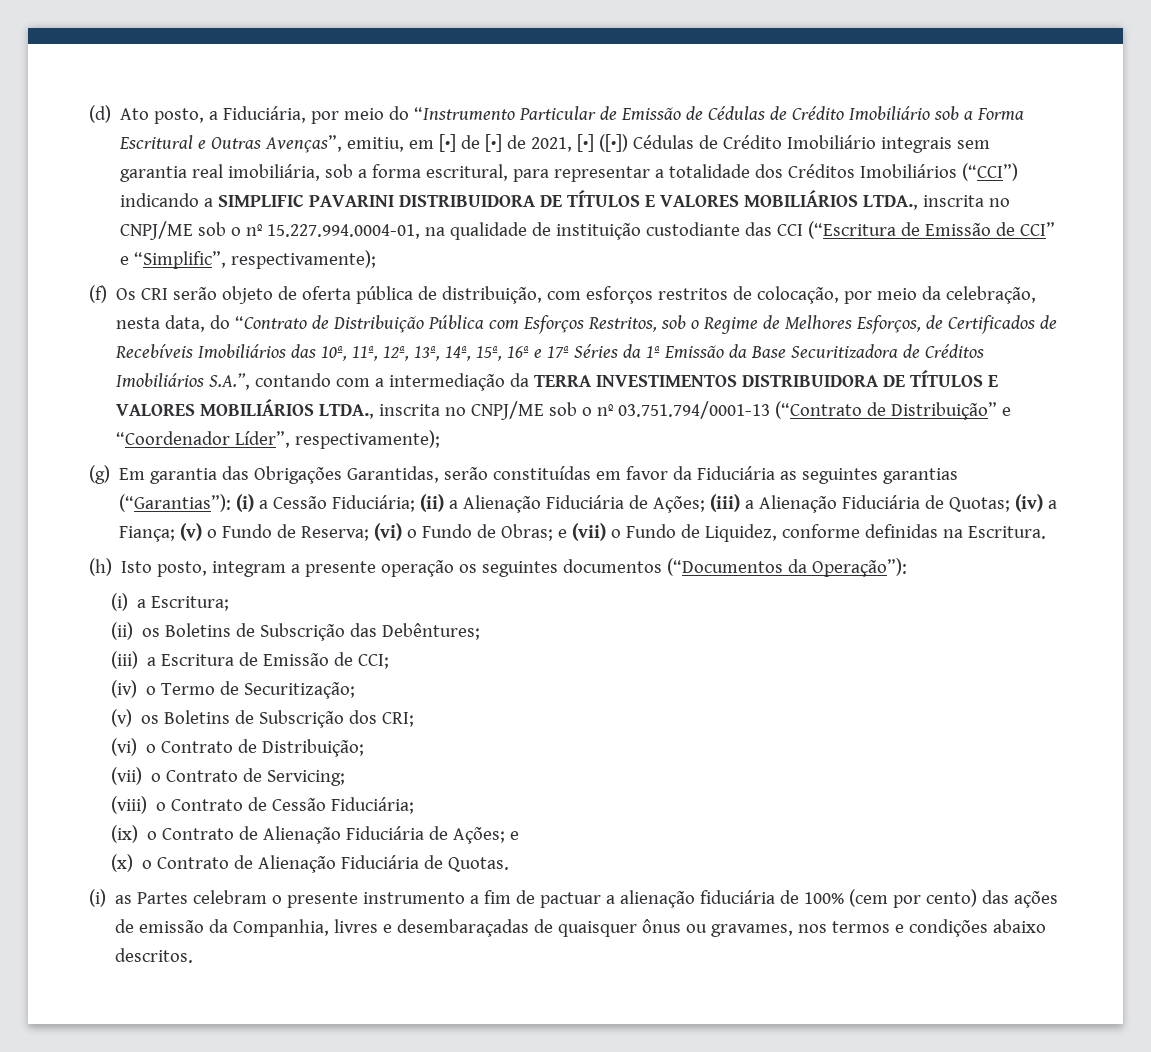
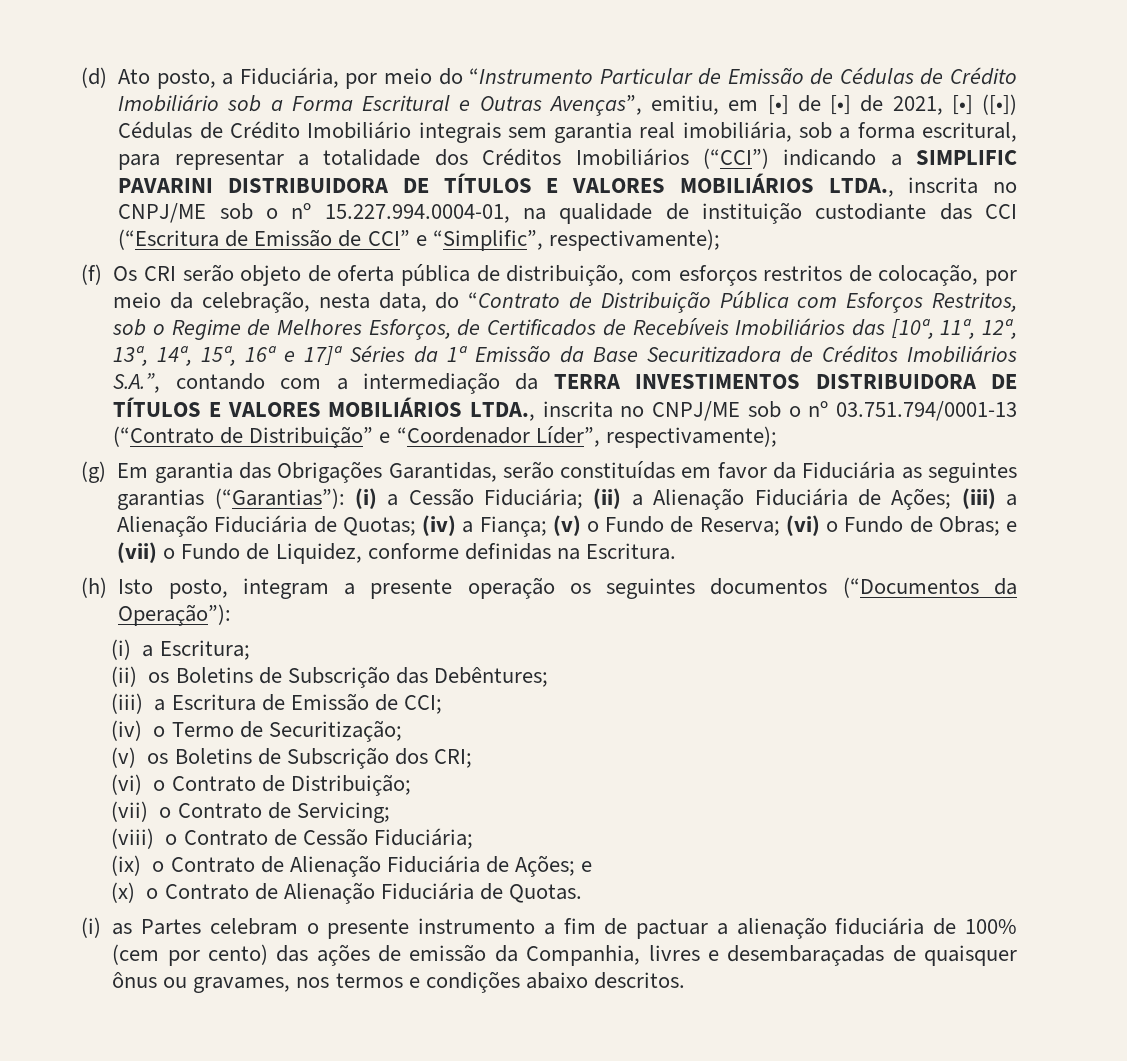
- (f) Os CRI serão objeto de oferta pública de distribuição, com esforços restritos de colocação, por meio da celebração, nesta data, do “Contrato de Distribuição Pública com Esforços Restritos, sob o Regime de Melhores Esforços, de Certificados de Recebíveis Imobiliários das 10ª, 11ª, 12ª, 13ª, 14ª, 15ª, 16ª e 17ª Séries da 1ª Emissão da Base Securitizadora de Créditos Imobiliários S.A.”, contando com a intermediação da TERRA INVESTIMENTOS DISTRIBUIDORA DE TÍTULOS E VALORES MOBILIÁRIOS LTDA., inscrita no CNPJ/ME sob o nº 03.751.794/0001-13 (“Contrato de Distribuição” e “Coordenador Líder”, respectivamente);
+ (f) Os CRI serão objeto de oferta pública de distribuição, com esforços restritos de colocação, por meio da celebração, nesta data, do “Contrato de Distribuição Pública com Esforços Restritos, sob o Regime de Melhores Esforços, de Certificados de Recebíveis Imobiliários das [10ª, 11ª, 12ª, 13ª, 14ª, 15ª, 16ª e 17]ª Séries da 1ª Emissão da Base Securitizadora de Créditos Imobiliários S.A.”, contando com a intermediação da TERRA INVESTIMENTOS DISTRIBUIDORA DE TÍTULOS E VALORES MOBILIÁRIOS LTDA., inscrita no CNPJ/ME sob o nº 03.751.794/0001-13 (“Contrato de Distribuição” e “Coordenador Líder”, respectivamente);

